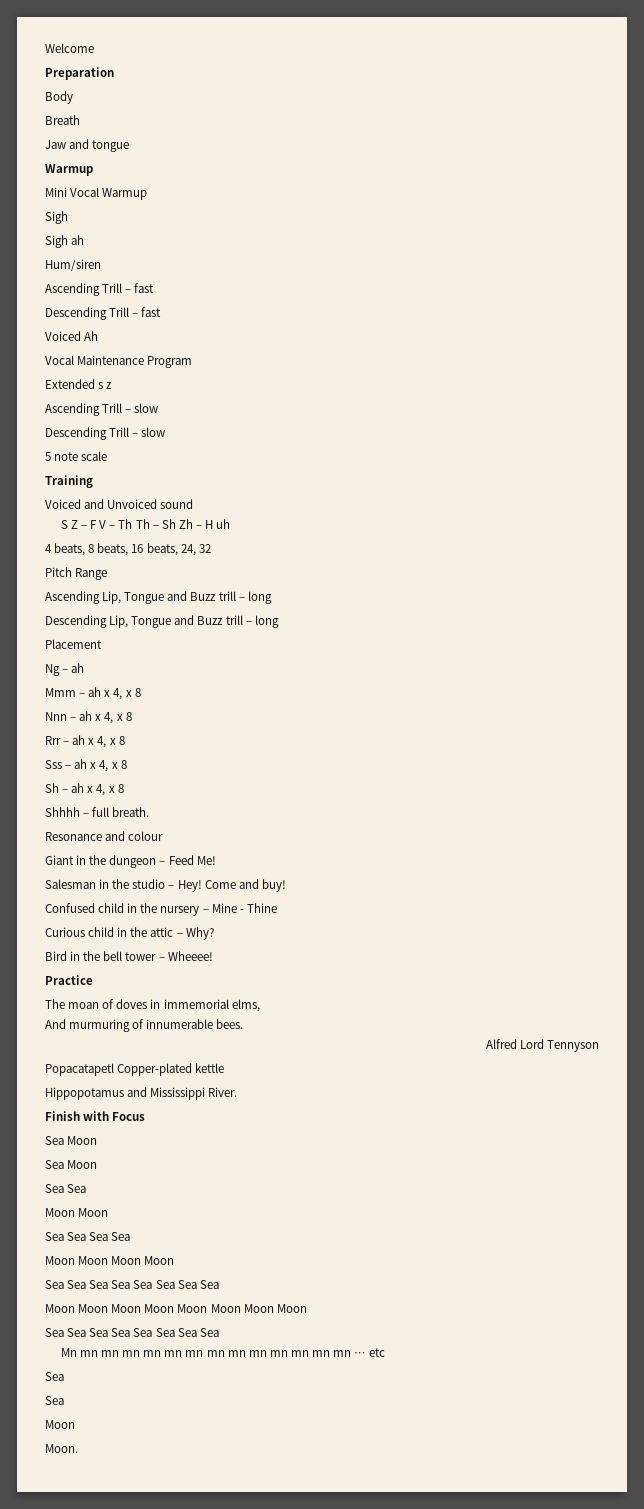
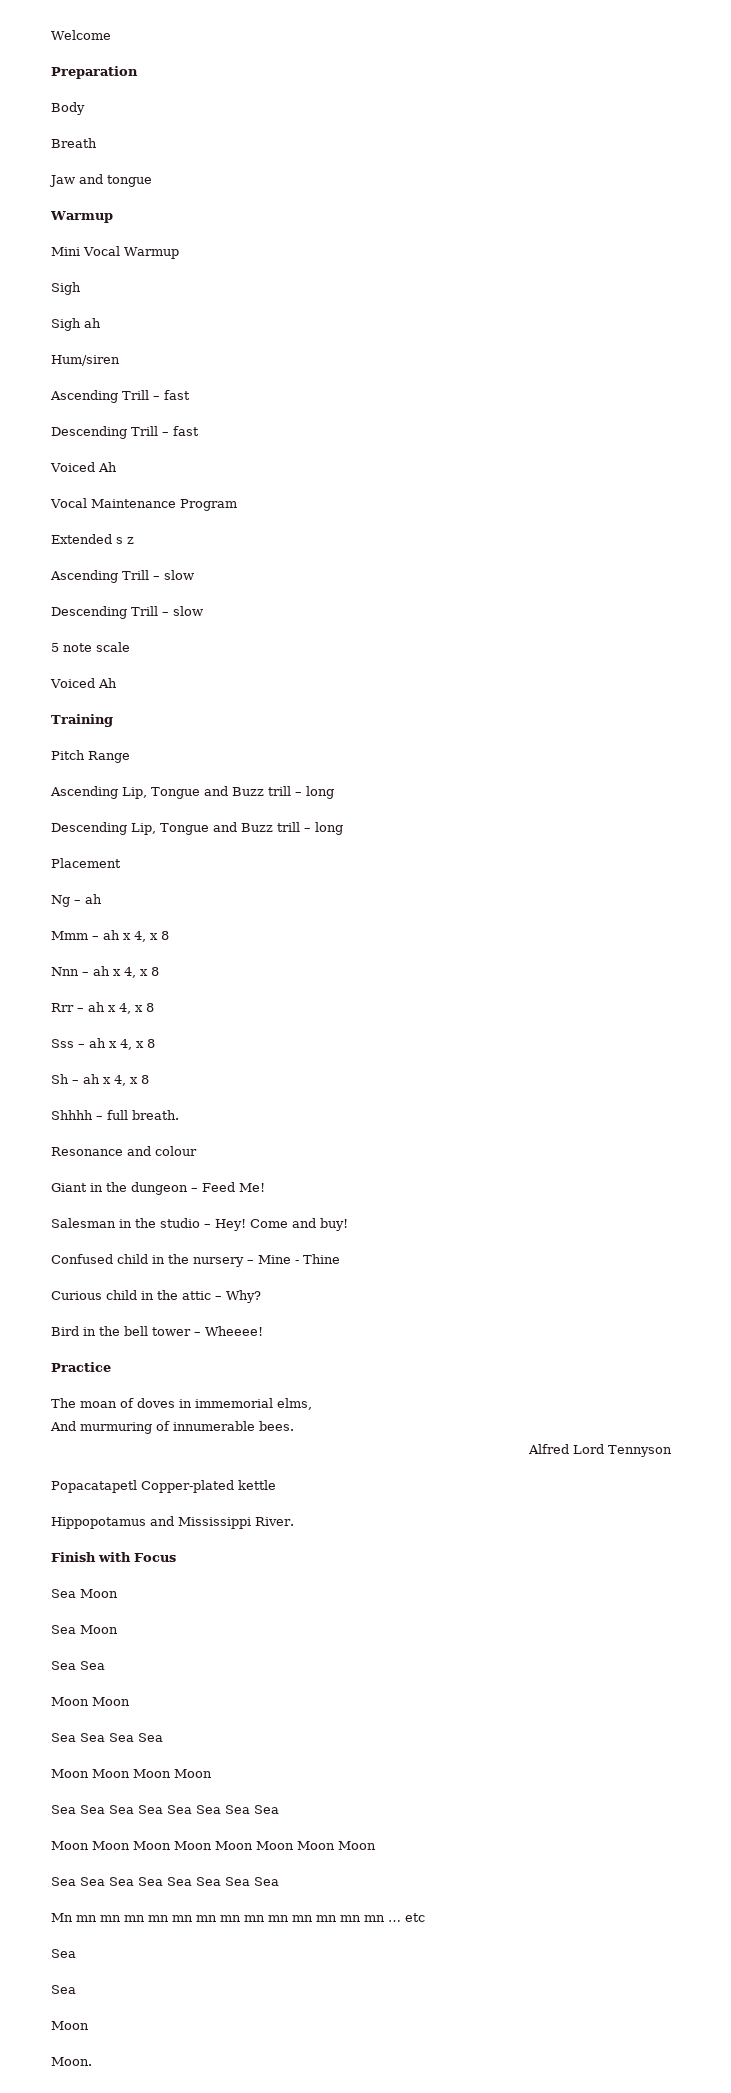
  5 note scale
+ Voiced Ah
- Voiced and Unvoiced sound
- S Z – F V – Th Th – Sh Zh – H uh
- 4 beats, 8 beats, 16 beats, 24, 32

